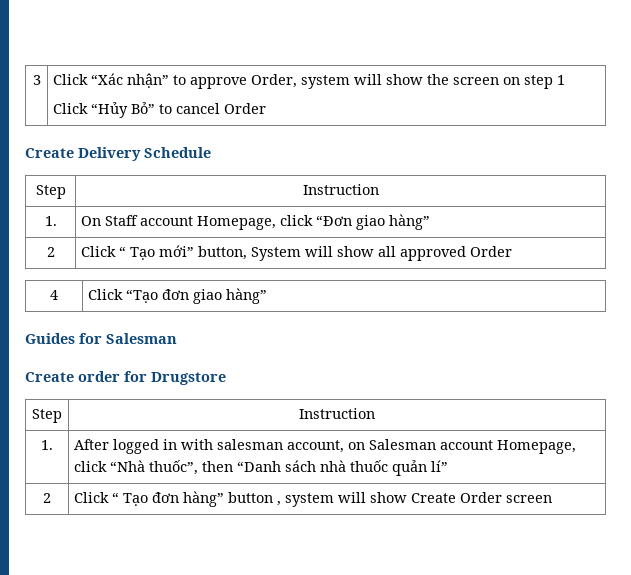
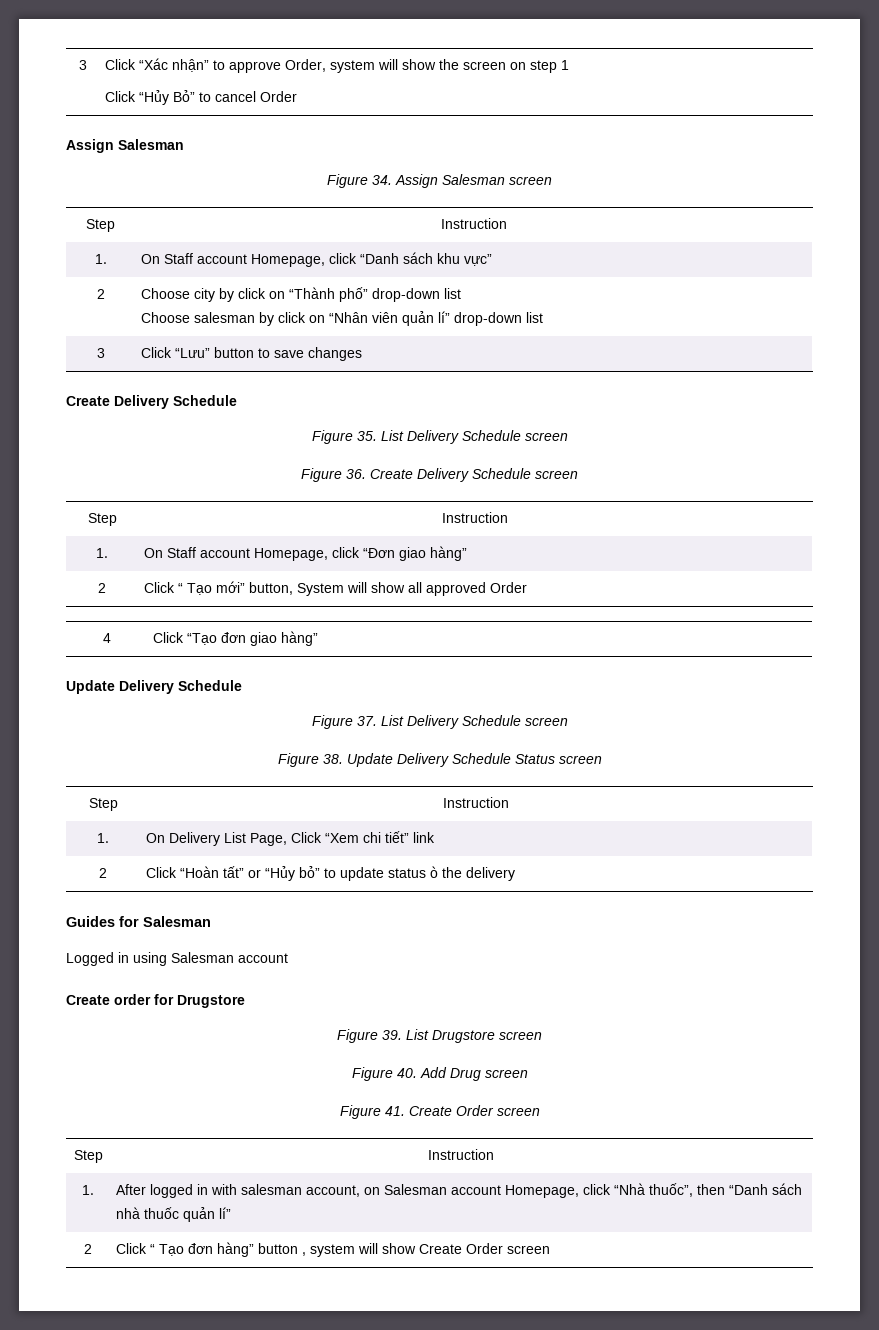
  3 | Click “Xác nhận” to approve Order, system will show the screen on step 1
  Click “Hủy Bỏ” to cancel Order
+ Assign Salesman
+ Figure 34. Assign Salesman screen
+ Step | Instruction
+ 1. | On Staff account Homepage, click “Danh sách khu vực”
+ 2 | Choose city by click on “Thành phố” drop-down list
+ Choose salesman by click on “Nhân viên quản lí” drop-down list
+ 3 | Click “Lưu” button to save changes
  Create Delivery Schedule
+ Figure 35. List Delivery Schedule screen
+ Figure 36. Create Delivery Schedule screen
  4 | Click “Tạo đơn giao hàng”
+ Update Delivery Schedule
+ Figure 37. List Delivery Schedule screen
+ Figure 38. Update Delivery Schedule Status screen
+ Step | Instruction
+ 1. | On Delivery List Page, Click “Xem chi tiết” link
+ 2 | Click “Hoàn tất” or “Hủy bỏ” to update status ò the delivery
  Guides for Salesman
+ Logged in using Salesman account
  Create order for Drugstore
+ Figure 39. List Drugstore screen
+ Figure 40. Add Drug screen
+ Figure 41. Create Order screen

